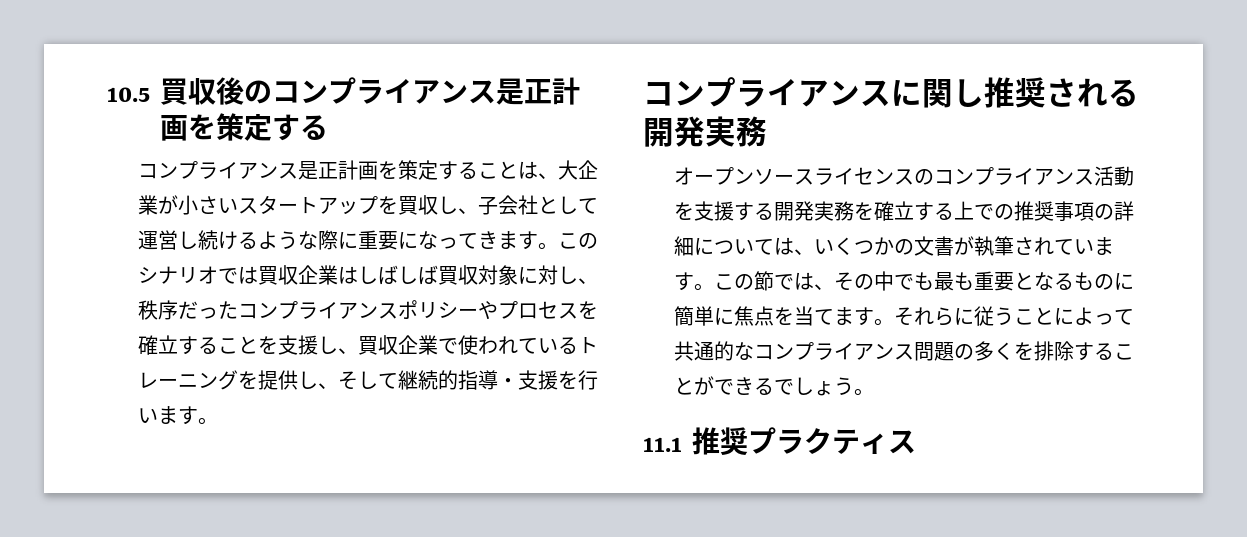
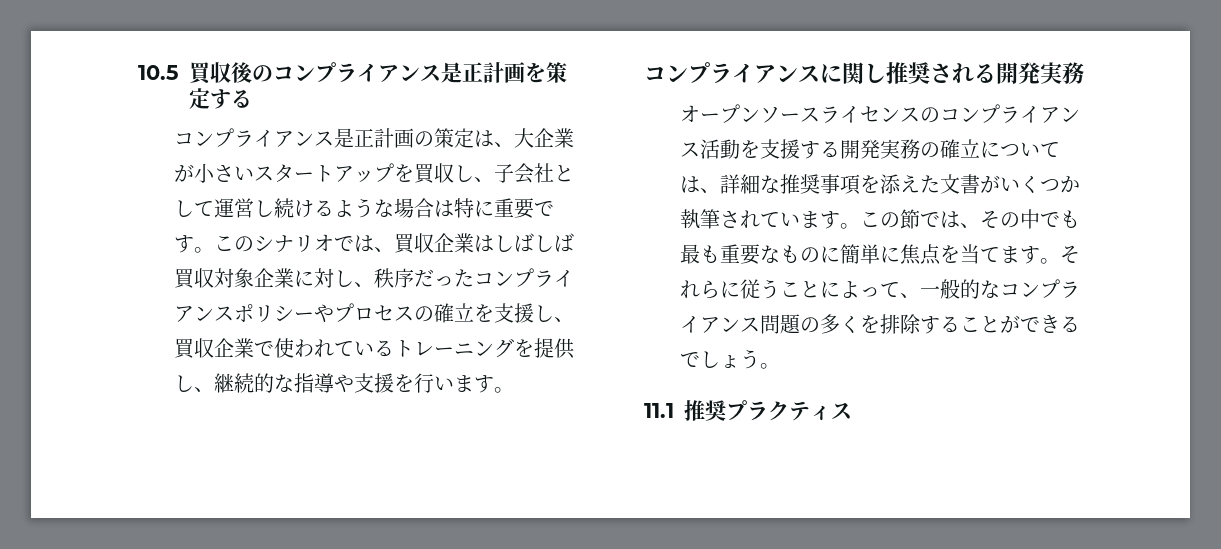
- コンプライアンス是正計画を策定することは、大企業が小さいスタートアップを買収し、子会社として運営し続けるような際に重要になってきます。
+ コンプライアンス是正計画の策定は、大企業が小さいスタートアップを買収し、子会社として運営し続けるような場合は特に重要です。
- このシナリオでは買収企業はしばしば買収対象に対し、秩序だったコンプライアンスポリシーやプロセスを確立することを支援し、買収企業で使われているトレーニングを提供し、そして継続的指導・支援を行います。
+ このシナリオでは、買収企業はしばしば買収対象企業に対し、秩序だったコンプライアンスポリシーやプロセスの確立を支援し、買収企業で使われているトレーニングを提供し、継続的な指導や支援を行います。
- オープンソースライセンスのコンプライアンス活動を支援する開発実務を確立する上での推奨事項の詳細については、いくつかの文書が執筆されています。
+ オープンソースライセンスのコンプライアンス活動を支援する開発実務の確立については、詳細な推奨事項を添えた文書がいくつか執筆されています。
- この節では、その中でも最も重要となるものに簡単に焦点を当てます。
+ この節では、その中でも最も重要なものに簡単に焦点を当てます。
- それらに従うことによって共通的なコンプライアンス問題の多くを排除することができるでしょう。
+ それらに従うことによって、一般的なコンプライアンス問題の多くを排除することができるでしょう。

